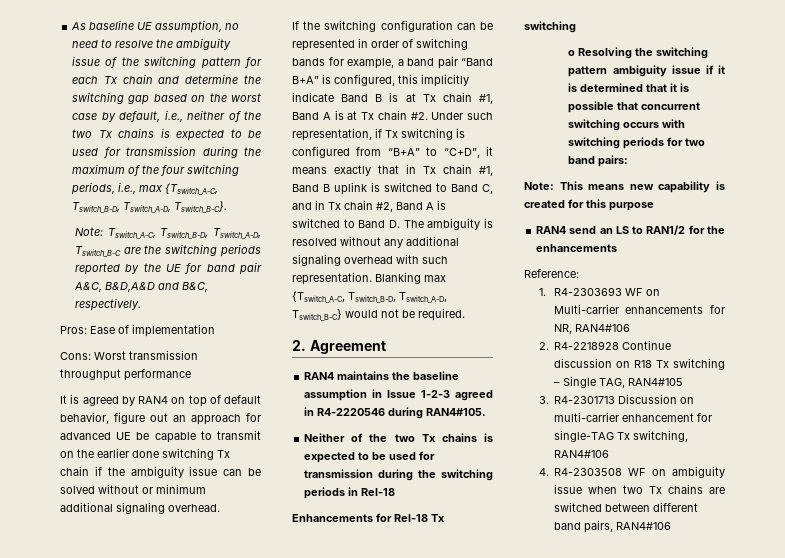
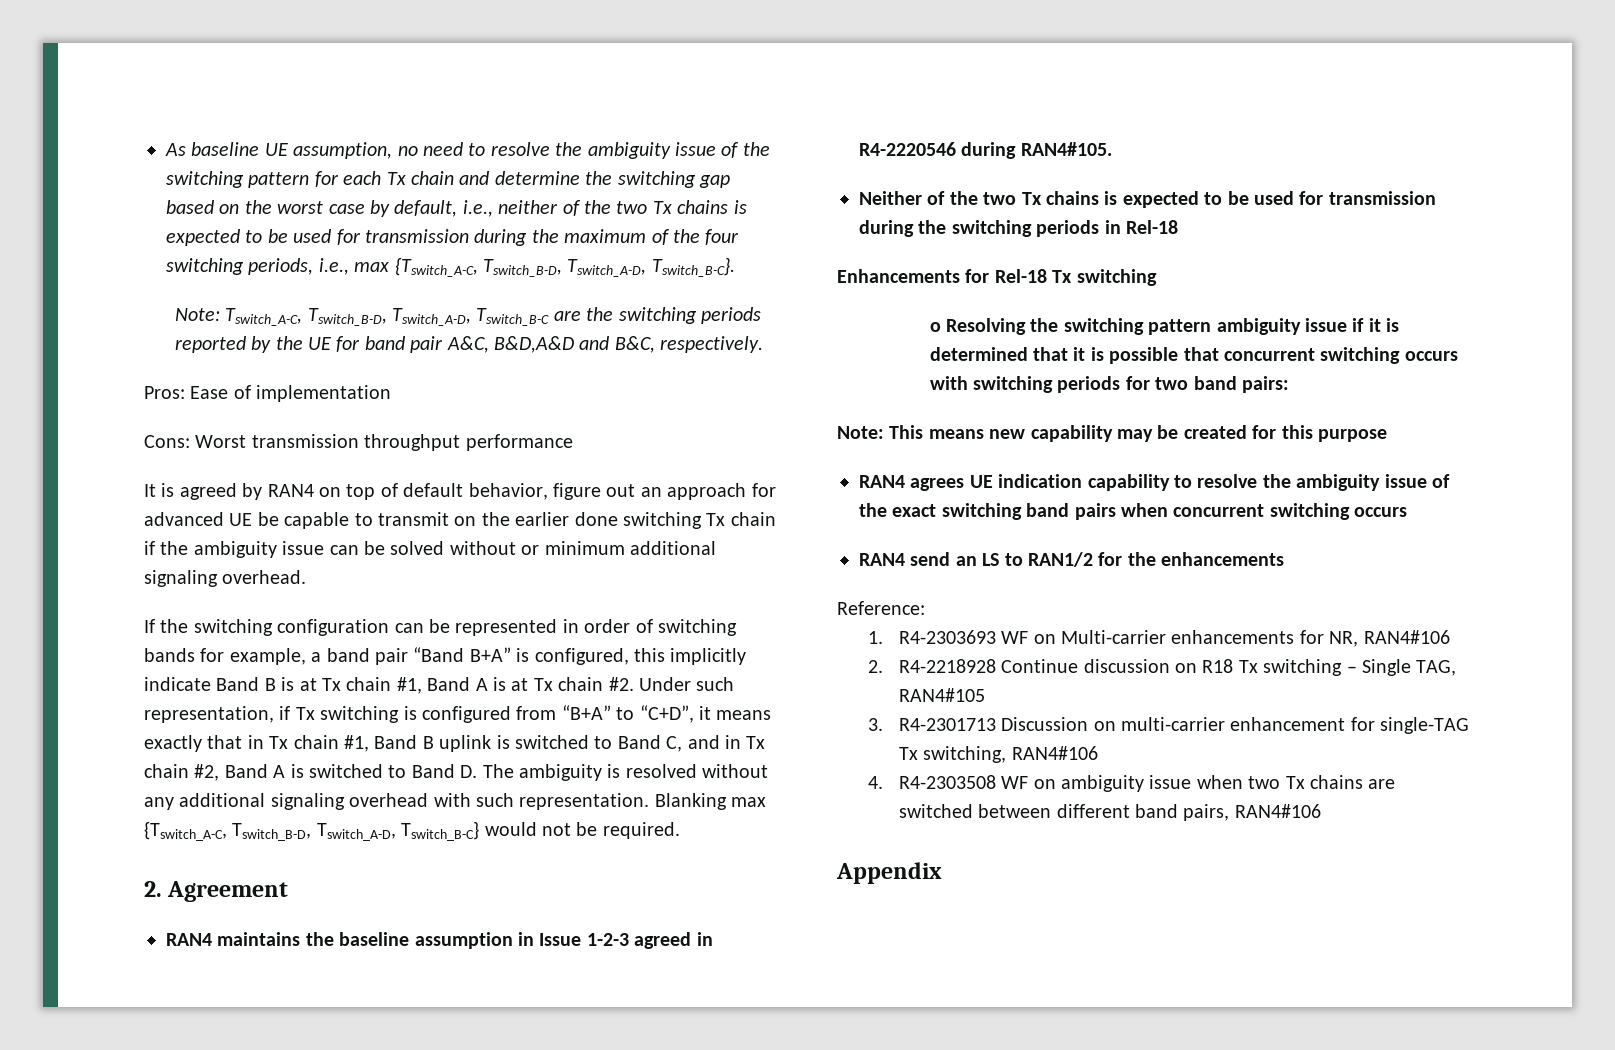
- Note: This means new capability is created for this purpose
+ Note: This means new capability may be created for this purpose
+ RAN4 agrees UE indication capability to resolve the ambiguity issue of the exact switching band pairs when concurrent switching occurs
+ Appendix

